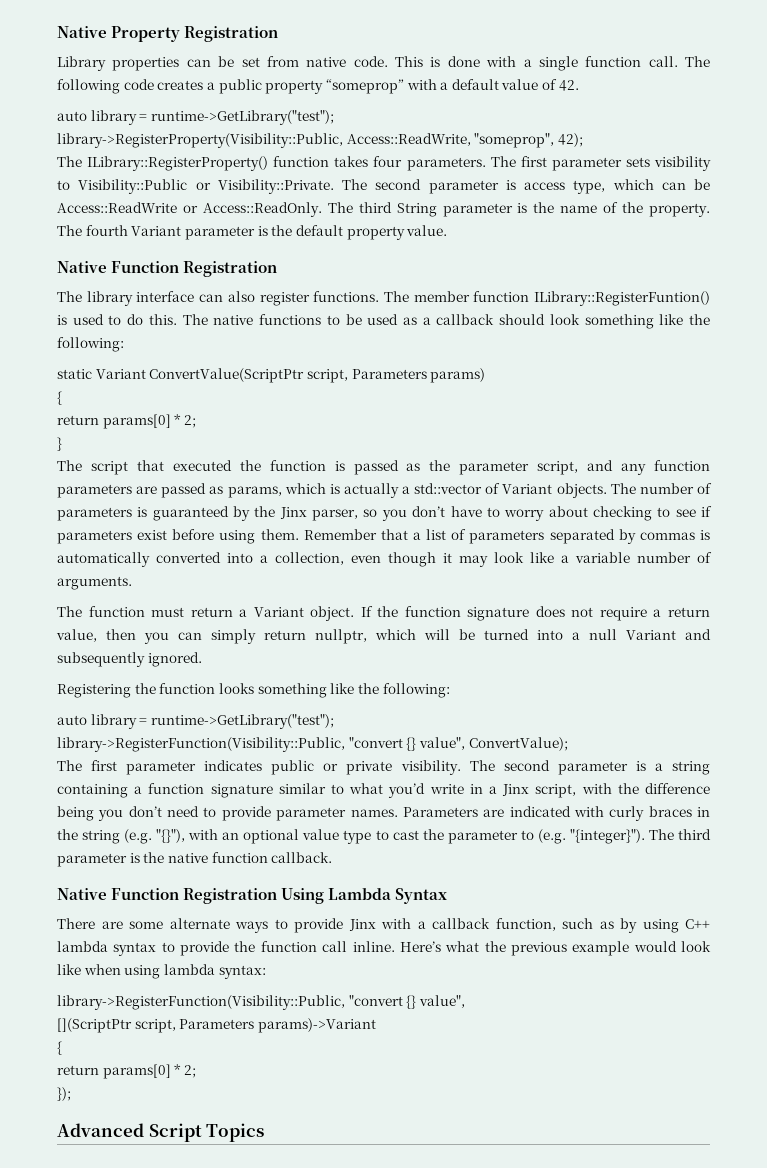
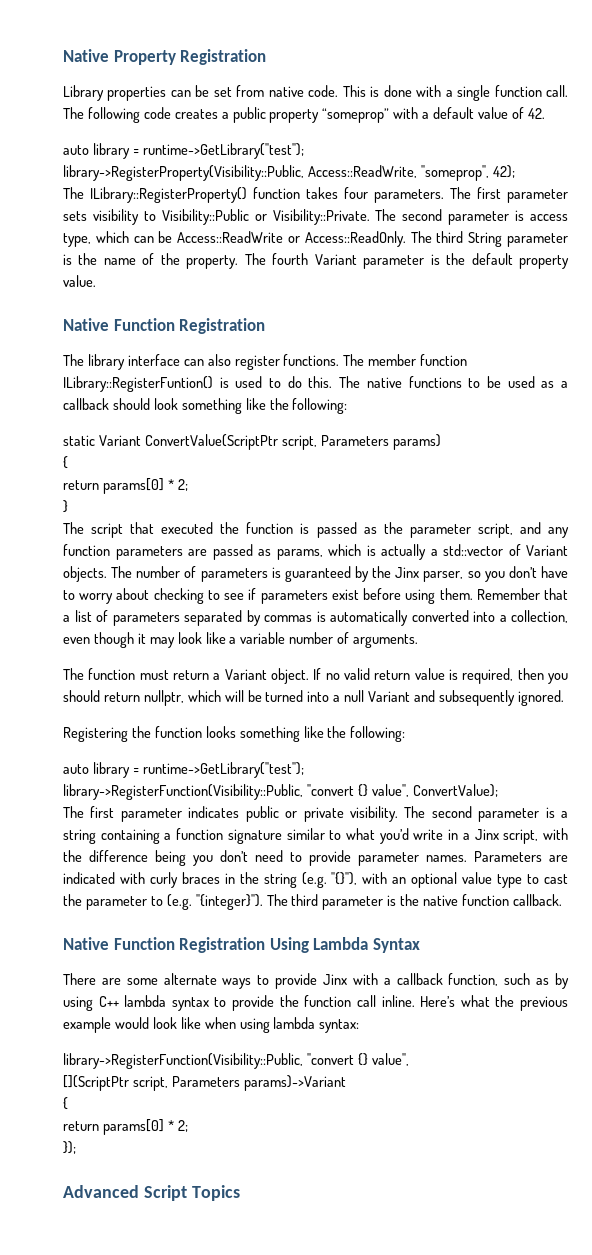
- If the function signature does not require a return value, then you can simply return nullptr, which will be turned into a null Variant and subsequently ignored.
+ If no valid return value is required, then you should return nullptr, which will be turned into a null Variant and subsequently ignored.

